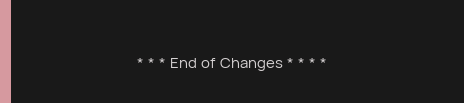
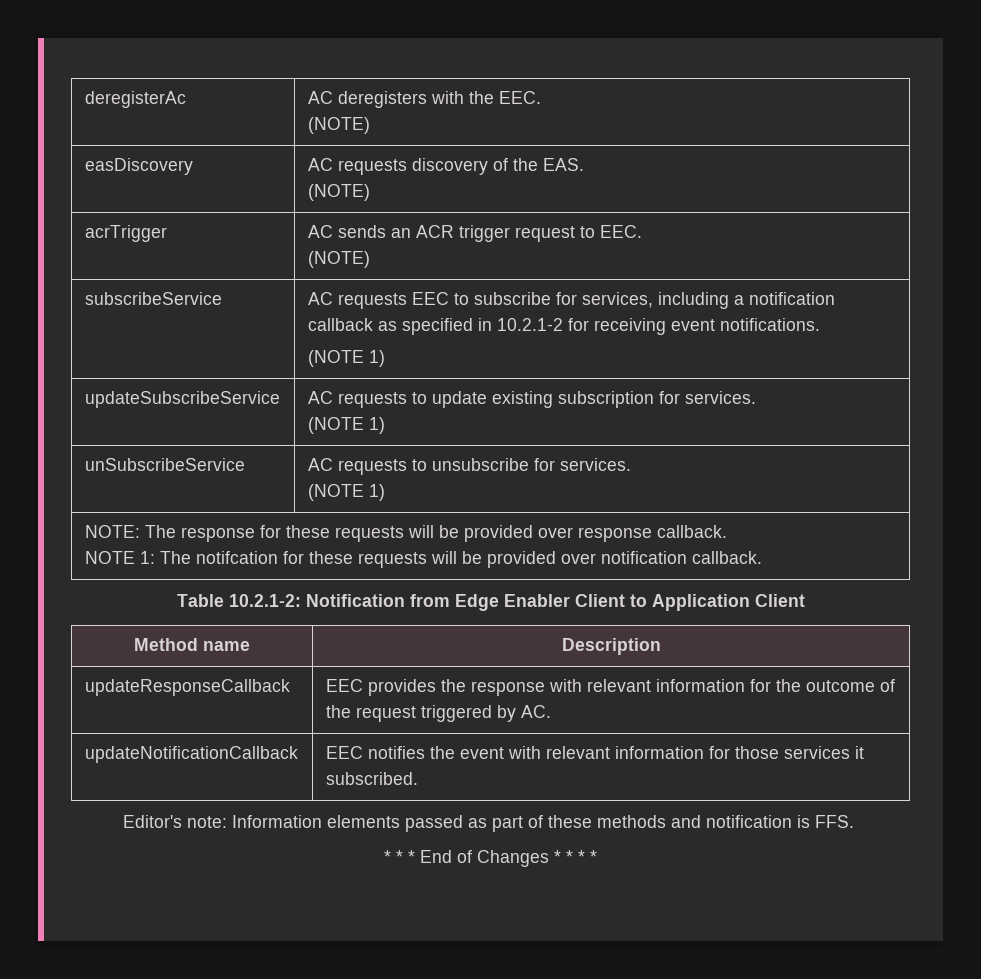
+ deregisterAc | AC deregisters with the EEC.
+ (NOTE)
+ easDiscovery | AC requests discovery of the EAS.
+ (NOTE)
+ acrTrigger | AC sends an ACR trigger request to EEC.
+ (NOTE)
+ subscribeService | AC requests EEC to subscribe for services, including a notification callback as specified in 10.2.1-2 for receiving event notifications.
+ (NOTE 1)
+ updateSubscribeService | AC requests to update existing subscription for services.
+ (NOTE 1)
+ unSubscribeService | AC requests to unsubscribe for services.
+ (NOTE 1)
+ NOTE: The response for these requests will be provided over response callback.
+ NOTE 1: The notifcation for these requests will be provided over notification callback.
+ Table 10.2.1-2: Notification from Edge Enabler Client to Application Client
+ Method name | Description
+ updateResponseCallback | EEC provides the response with relevant information for the outcome of the request triggered by AC.
+ updateNotificationCallback | EEC notifies the event with relevant information for those services it subscribed.
+ Editor's note: Information elements passed as part of these methods and notification is FFS.

